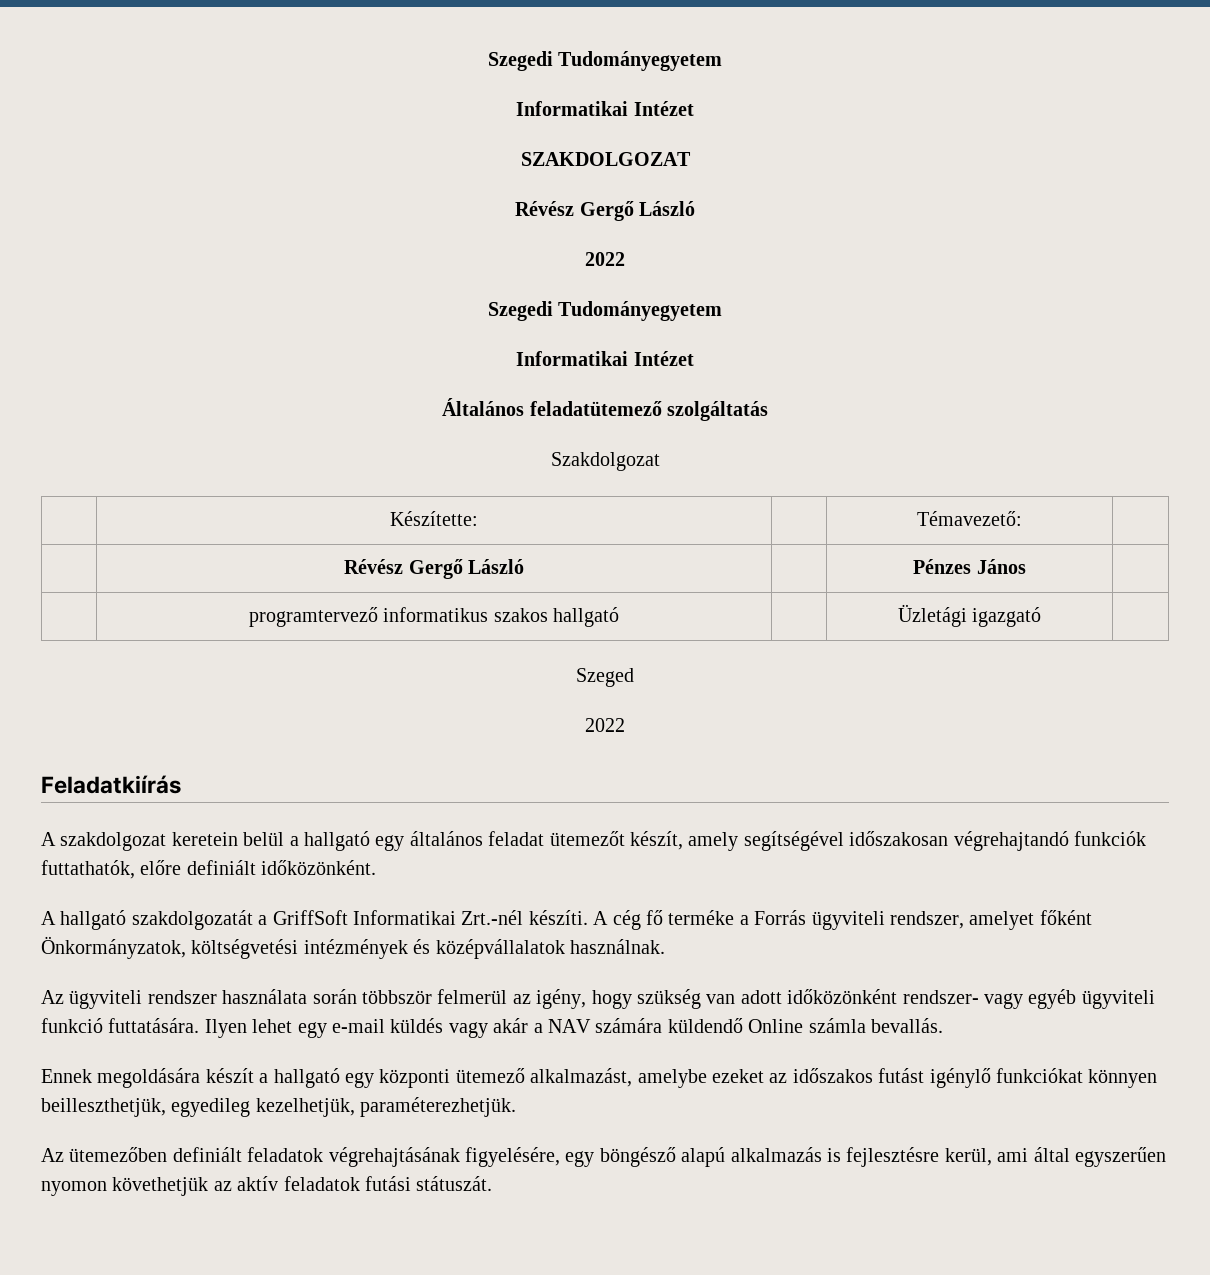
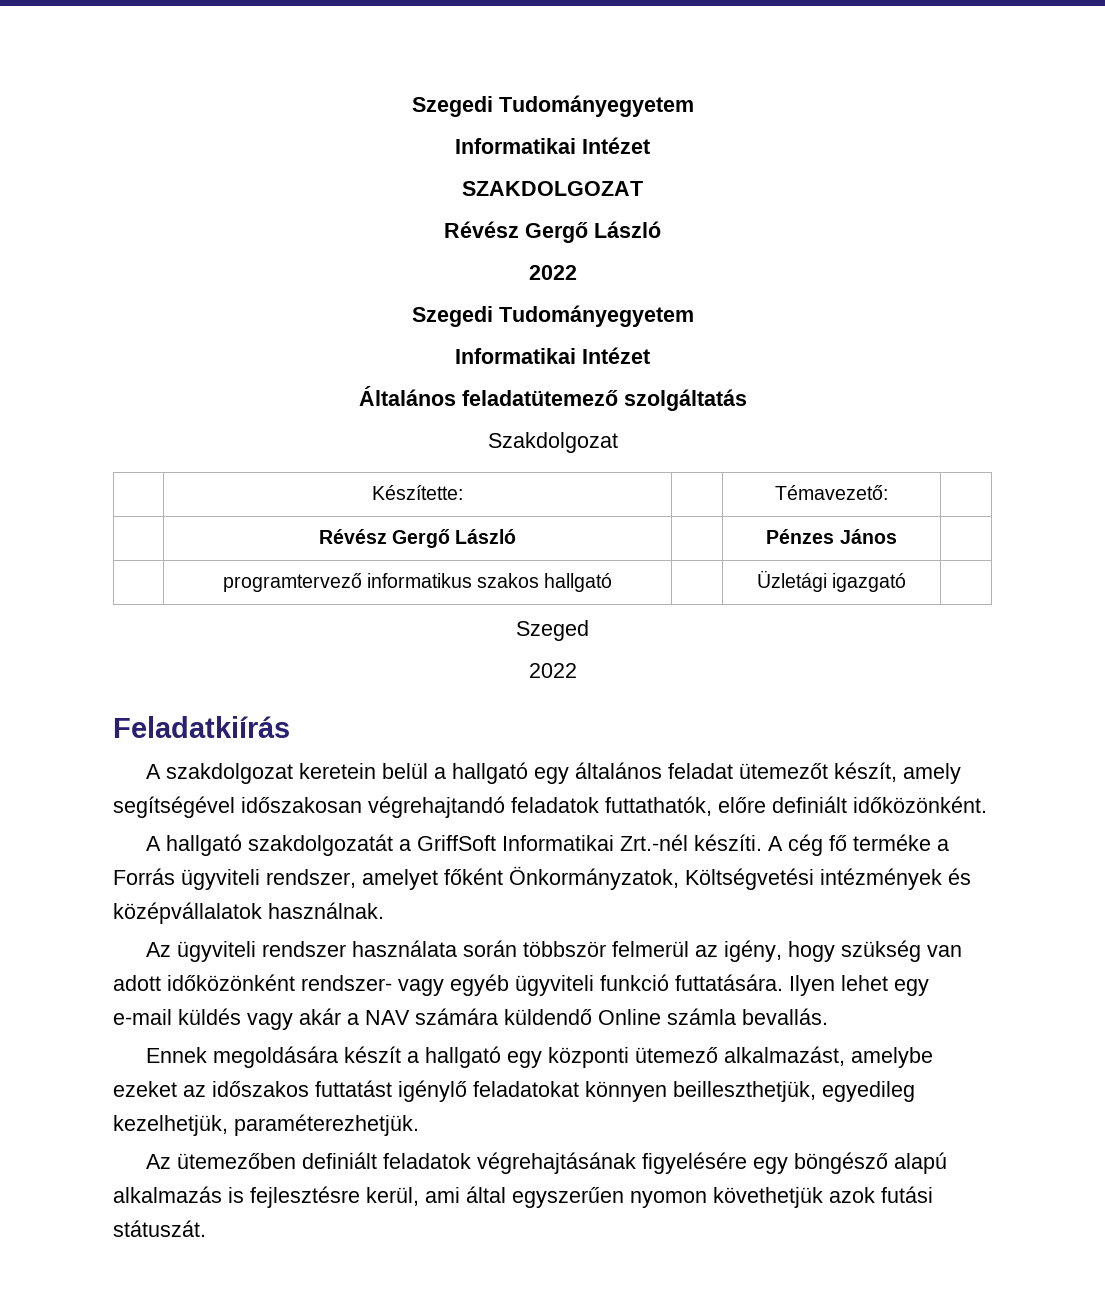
- A szakdolgozat keretein belül a hallgató egy általános feladat ütemezőt készít, amely segítségével időszakosan végrehajtandó funkciók futtathatók, előre definiált időközönként.
+ A szakdolgozat keretein belül a hallgató egy általános feladat ütemezőt készít, amely segítségével időszakosan végrehajtandó feladatok futtathatók, előre definiált időközönként.
- A cég fő terméke a Forrás ügyviteli rendszer, amelyet főként Önkormányzatok, költségvetési intézmények és középvállalatok használnak.
+ A cég fő terméke a Forrás ügyviteli rendszer, amelyet főként Önkormányzatok, Költségvetési intézmények és középvállalatok használnak.
- Ennek megoldására készít a hallgató egy központi ütemező alkalmazást, amelybe ezeket az időszakos futást igénylő funkciókat könnyen beilleszthetjük, egyedileg kezelhetjük, paraméterezhetjük.
+ Ennek megoldására készít a hallgató egy központi ütemező alkalmazást, amelybe ezeket az időszakos futtatást igénylő feladatokat könnyen beilleszthetjük, egyedileg kezelhetjük, paraméterezhetjük.
- Az ütemezőben definiált feladatok végrehajtásának figyelésére, egy böngésző alapú alkalmazás is fejlesztésre kerül, ami által egyszerűen nyomon követhetjük az aktív feladatok futási státuszát.
+ Az ütemezőben definiált feladatok végrehajtásának figyelésére egy böngésző alapú alkalmazás is fejlesztésre kerül, ami által egyszerűen nyomon követhetjük azok futási státuszát.

